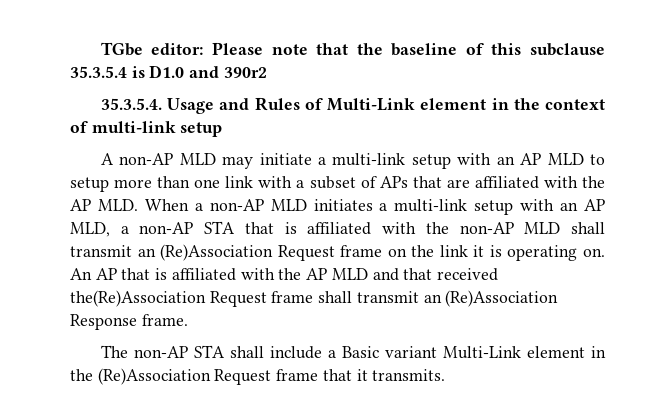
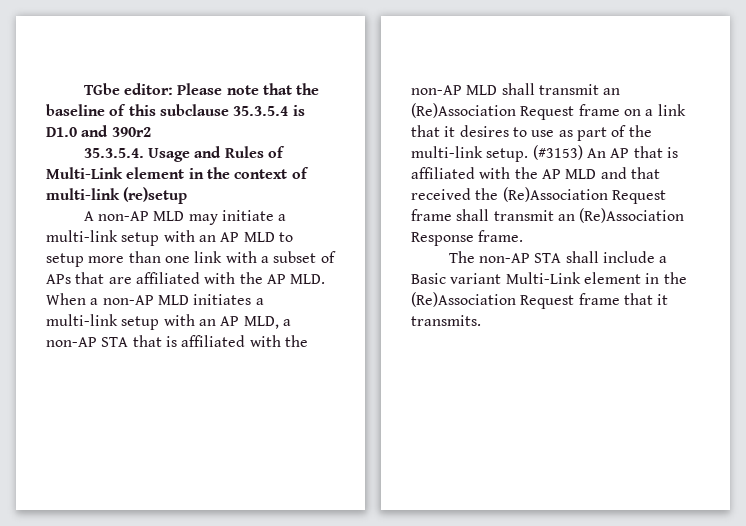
- 35.3.5.4. Usage and Rules of Multi-Link element in the context of multi-link setup
+ 35.3.5.4. Usage and Rules of Multi-Link element in the context of multi-link (re)setup
- A non-AP MLD may initiate a multi-link setup with an AP MLD to setup more than one link with a subset of APs that are affiliated with the AP MLD. When a non-AP MLD initiates a multi-link setup with an AP MLD, a non-AP STA that is affiliated with the non-AP MLD shall transmit an (Re)Association Request frame on the link it is operating on. An AP that is affiliated with the AP MLD and that received the(Re)Association Request frame shall transmit an (Re)Association Response frame.
+ A non-AP MLD may initiate a multi-link setup with an AP MLD to setup more than one link with a subset of APs that are affiliated with the AP MLD. When a non-AP MLD initiates a multi-link setup with an AP MLD, a non-AP STA that is affiliated with the non-AP MLD shall transmit an (Re)Association Request frame on a link that it desires to use as part of the multi-link setup. (#3153) An AP that is affiliated with the AP MLD and that received the (Re)Association Request frame shall transmit an (Re)Association Response frame.

